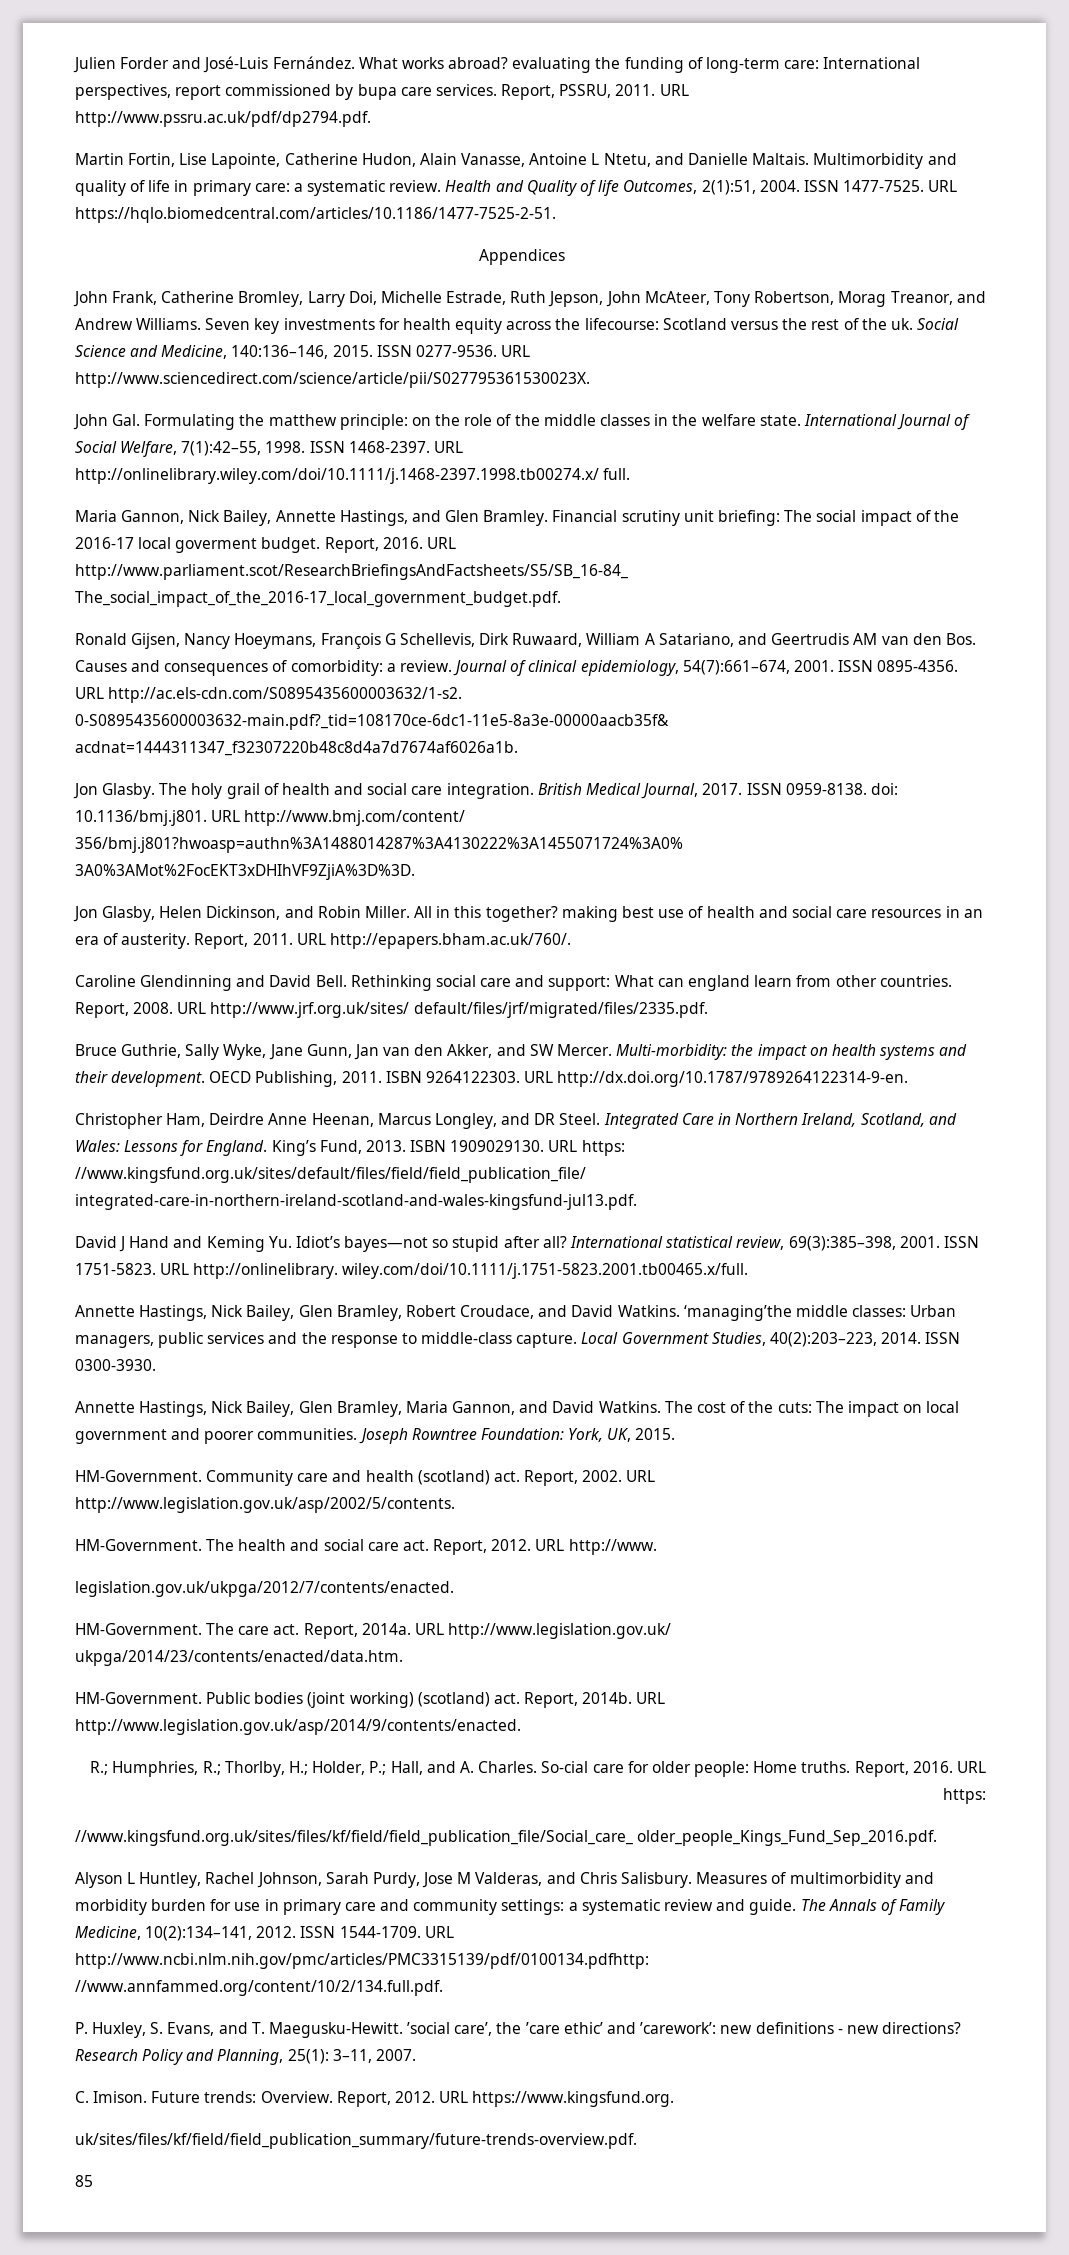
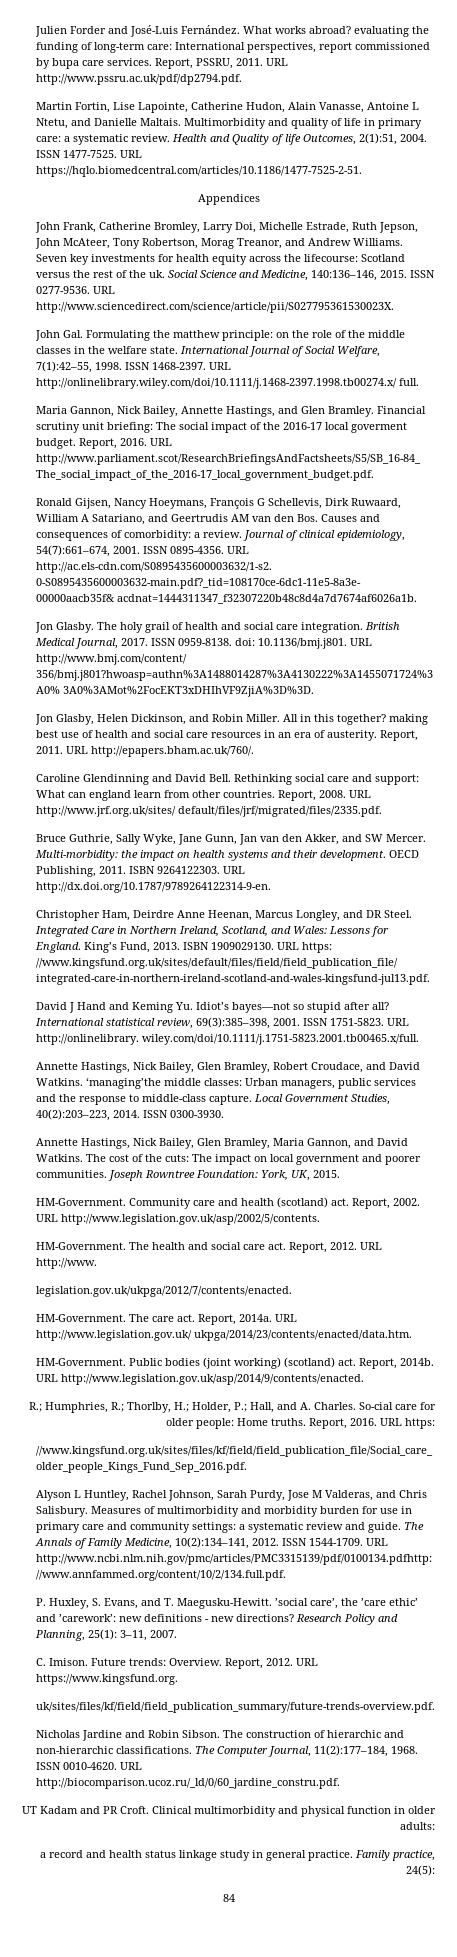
- 85
+ Nicholas Jardine and Robin Sibson. The construction of hierarchic and non-hierarchic classifications. The Computer Journal, 11(2):177–184, 1968. ISSN 0010-4620. URL http://biocomparison.ucoz.ru/_ld/0/60_jardine_constru.pdf.
+ UT Kadam and PR Croft. Clinical multimorbidity and physical function in older adults:
+ a record and health status linkage study in general practice. Family practice, 24(5):
+ 84

